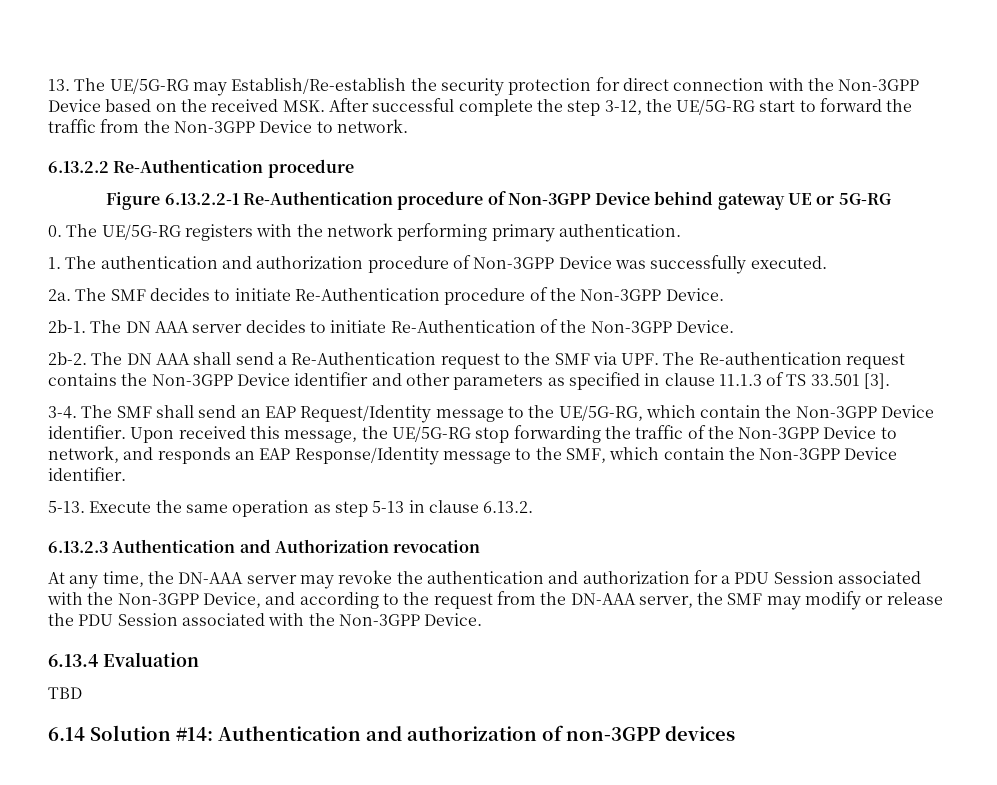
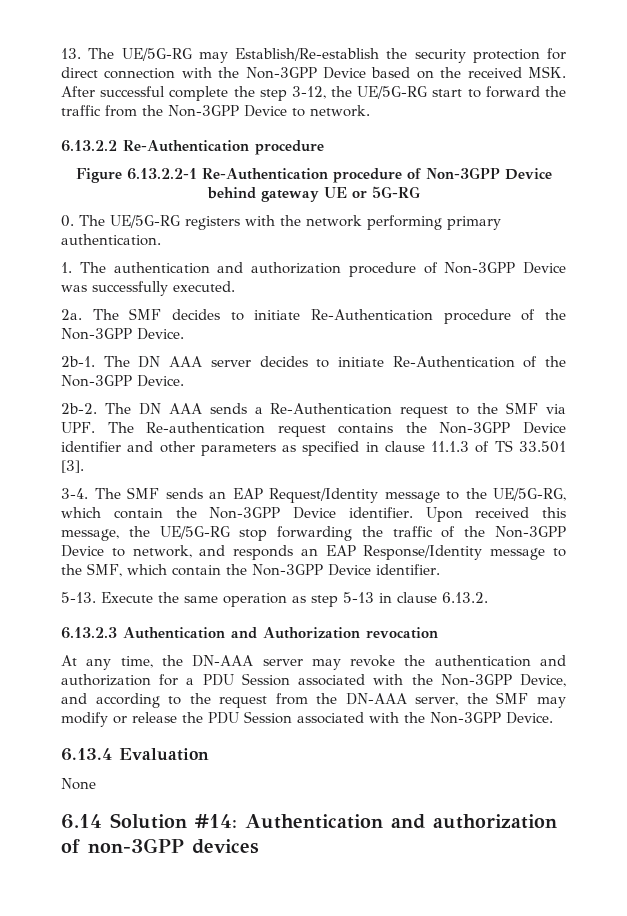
- The DN AAA shall send a Re-Authentication request to the SMF via UPF. The Re-authentication request contains the Non-3GPP Device identifier and other parameters as specified in clause 11.1.3 of TS 33.501 [3].
+ The DN AAA sends a Re-Authentication request to the SMF via UPF. The Re-authentication request contains the Non-3GPP Device identifier and other parameters as specified in clause 11.1.3 of TS 33.501 [3].
- The SMF shall send an EAP Request/Identity message to the UE/5G-RG, which contain the Non-3GPP Device identifier.
+ The SMF sends an EAP Request/Identity message to the UE/5G-RG, which contain the Non-3GPP Device identifier.
- TBD
+ None

